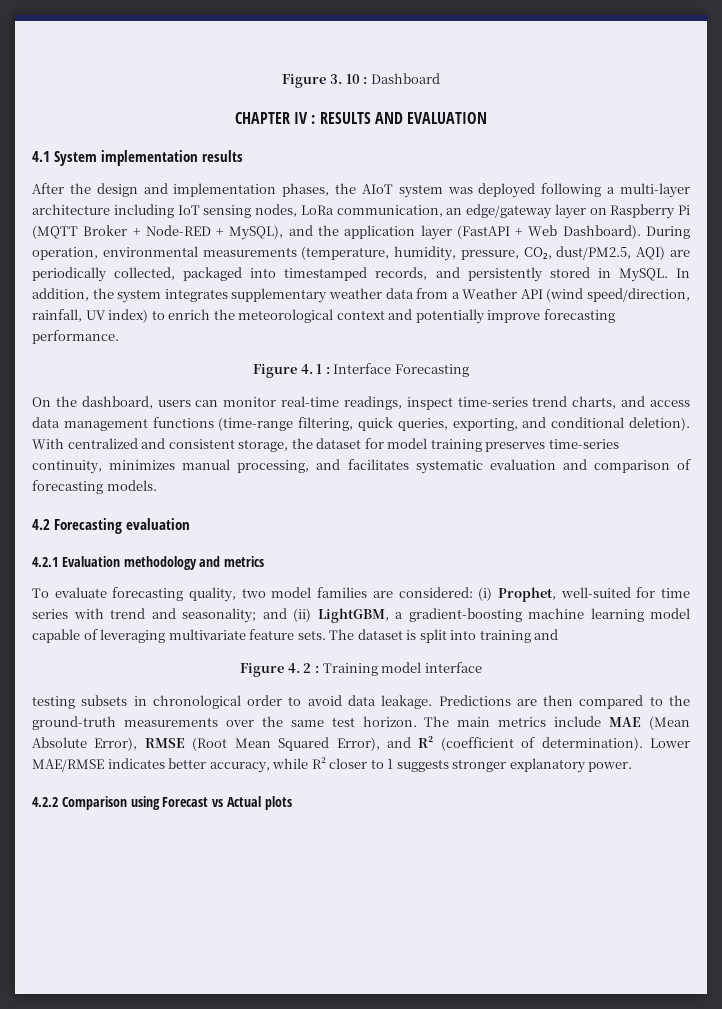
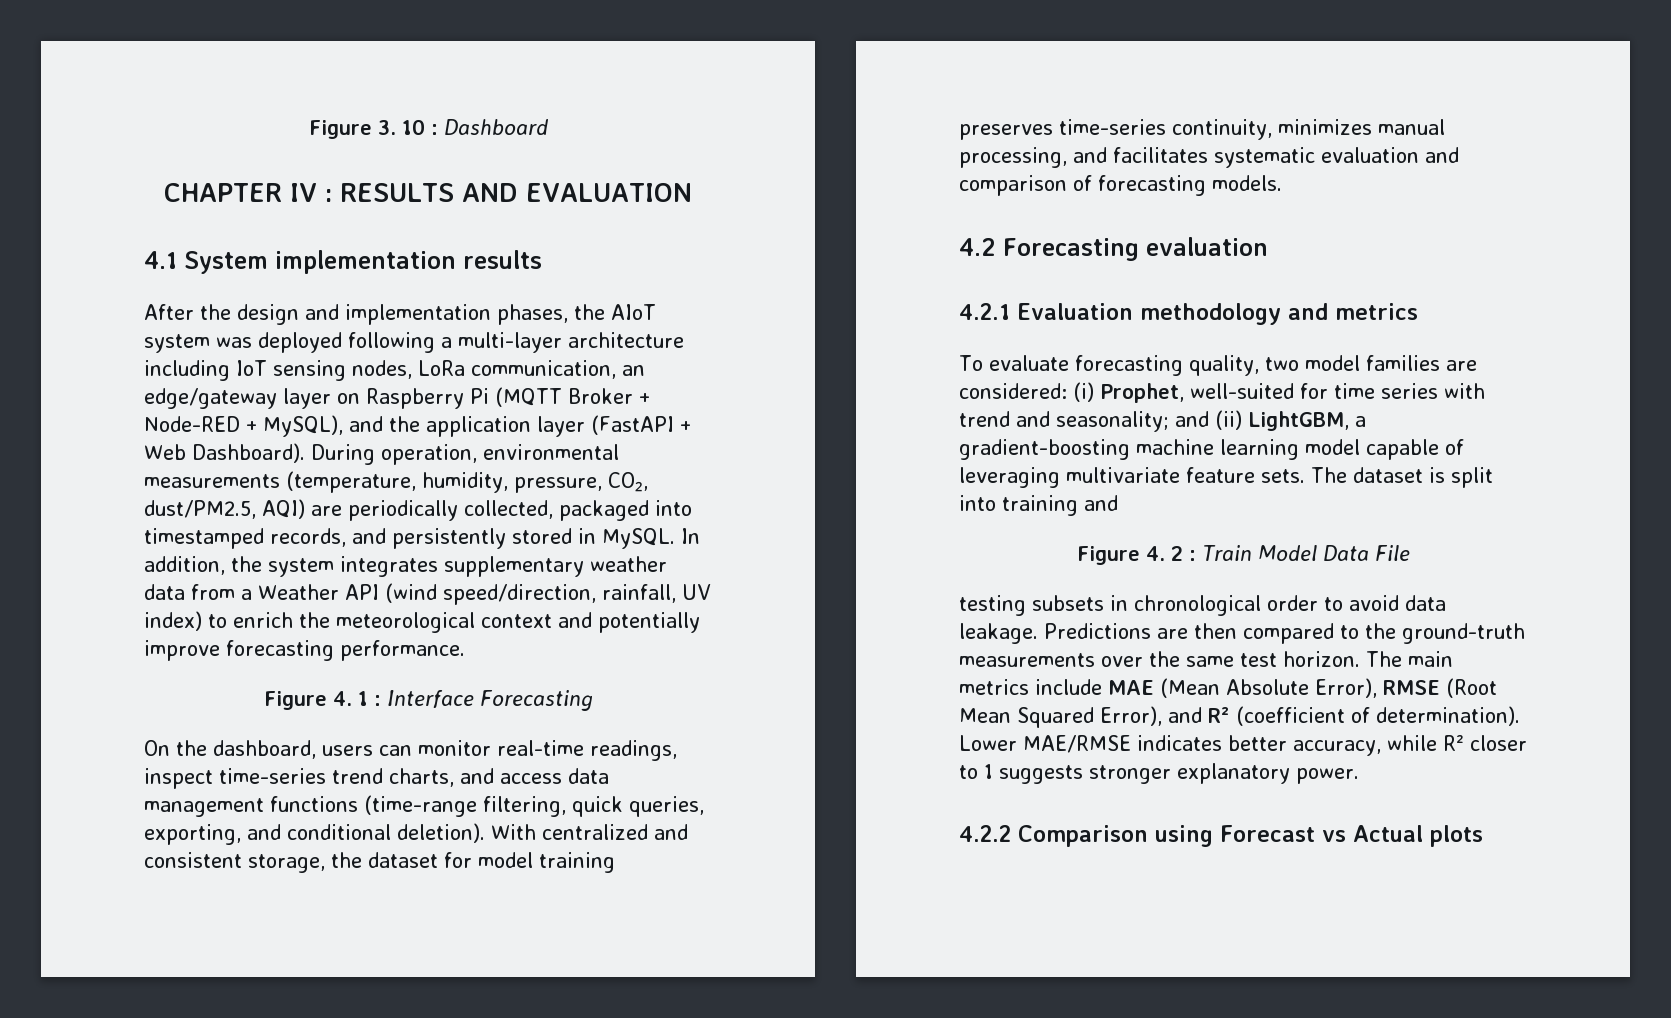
- Figure 4. 2 : Training model interface
+ Figure 4. 2 : Train Model Data File

